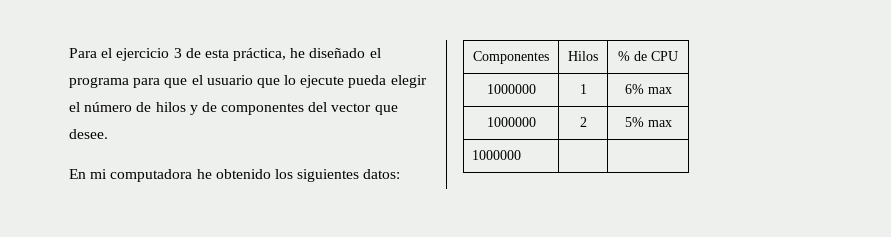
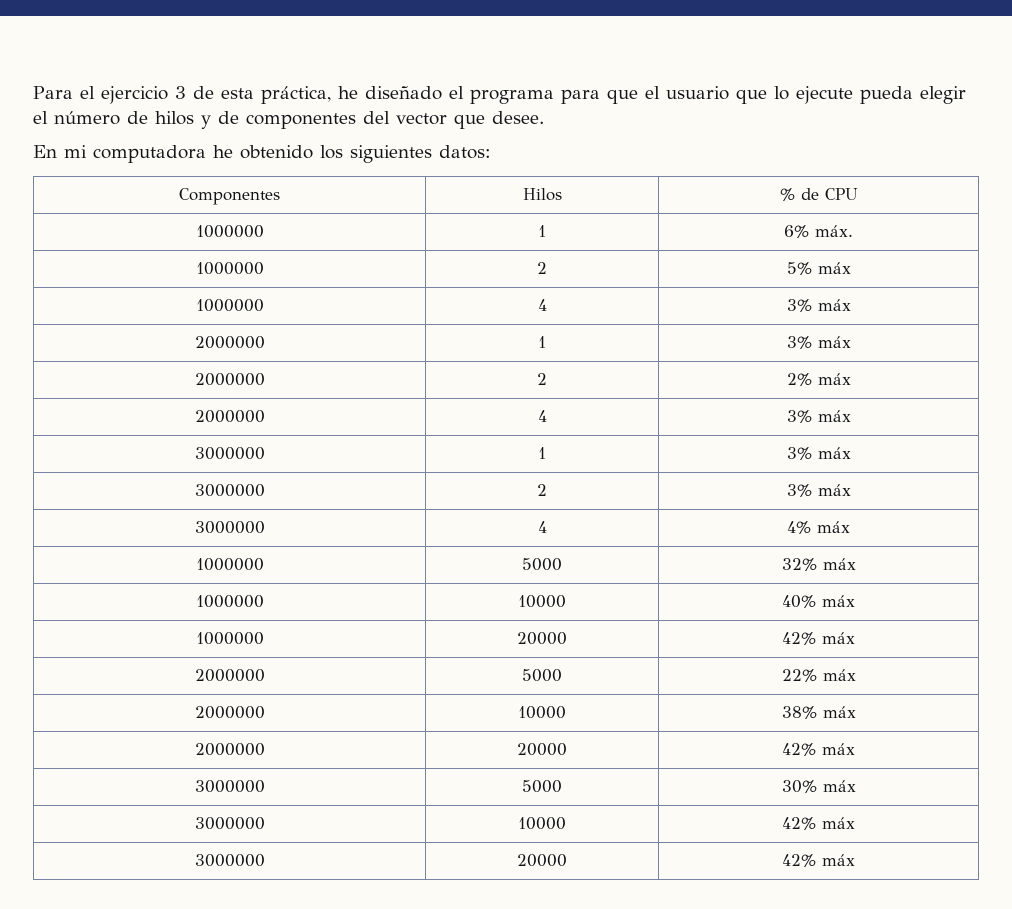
- 1000000 | 1 | 6% max
+ 1000000 | 1 | 6% máx.
- 1000000 | 2 | 5% max
- 1000000 | |
+ 1000000 | 2 | 5% máx
+ 1000000 | 4 | 3% máx
+ 2000000 | 1 | 3% máx
+ 2000000 | 2 | 2% máx
+ 2000000 | 4 | 3% máx
+ 3000000 | 1 | 3% máx
+ 3000000 | 2 | 3% máx
+ 3000000 | 4 | 4% máx
+ 1000000 | 5000 | 32% máx
+ 1000000 | 10000 | 40% máx
+ 1000000 | 20000 | 42% máx
+ 2000000 | 5000 | 22% máx
+ 2000000 | 10000 | 38% máx
+ 2000000 | 20000 | 42% máx
+ 3000000 | 5000 | 30% máx
+ 3000000 | 10000 | 42% máx
+ 3000000 | 20000 | 42% máx

